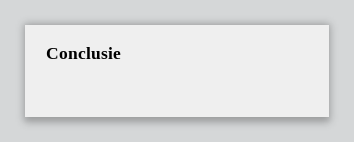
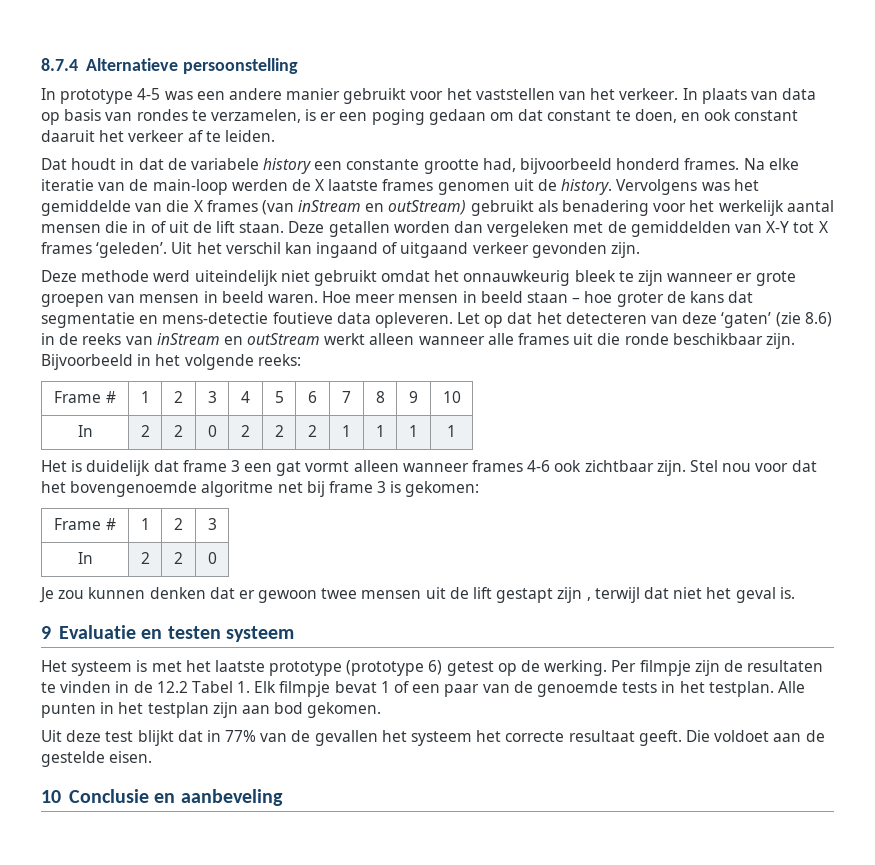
- Conclusie
+ 8.7.4 Alternatieve persoonstelling
+ In prototype 4-5 was een andere manier gebruikt voor het vaststellen van het verkeer. In plaats van data op basis van rondes te verzamelen, is er een poging gedaan om dat constant te doen, en ook constant daaruit het verkeer af te leiden.
+ Dat houdt in dat de variabele history een constante grootte had, bijvoorbeeld honderd frames. Na elke iteratie van de main-loop werden de X laatste frames genomen uit de history. Vervolgens was het gemiddelde van die X frames (van inStream en outStream) gebruikt als benadering voor het werkelijk aantal mensen die in of uit de lift staan. Deze getallen worden dan vergeleken met de gemiddelden van X-Y tot X frames ‘geleden’. Uit het verschil kan ingaand of uitgaand verkeer gevonden zijn.
+ Deze methode werd uiteindelijk niet gebruikt omdat het onnauwkeurig bleek te zijn wanneer er grote groepen van mensen in beeld waren. Hoe meer mensen in beeld staan – hoe groter de kans dat segmentatie en mens-detectie foutieve data opleveren. Let op dat het detecteren van deze ‘gaten’ (zie 8.6) in de reeks van inStream en outStream werkt alleen wanneer alle frames uit die ronde beschikbaar zijn. Bijvoorbeeld in het volgende reeks:
+ Frame # | 1 | 2 | 3 | 4 | 5 | 6 | 7 | 8 | 9 | 10
+ In | 2 | 2 | 0 | 2 | 2 | 2 | 1 | 1 | 1 | 1
+ Het is duidelijk dat frame 3 een gat vormt alleen wanneer frames 4-6 ook zichtbaar zijn. Stel nou voor dat het bovengenoemde algoritme net bij frame 3 is gekomen:
+ Frame # | 1 | 2 | 3
+ In | 2 | 2 | 0
+ Je zou kunnen denken dat er gewoon twee mensen uit de lift gestapt zijn , terwijl dat niet het geval is.
+ 9 Evaluatie en testen systeem
+ Het systeem is met het laatste prototype (prototype 6) getest op de werking. Per filmpje zijn de resultaten te vinden in de 12.2 Tabel 1. Elk filmpje bevat 1 of een paar van de genoemde tests in het testplan. Alle punten in het testplan zijn aan bod gekomen.
+ Uit deze test blijkt dat in 77% van de gevallen het systeem het correcte resultaat geeft. Die voldoet aan de gestelde eisen.
+ 10 Conclusie en aanbeveling

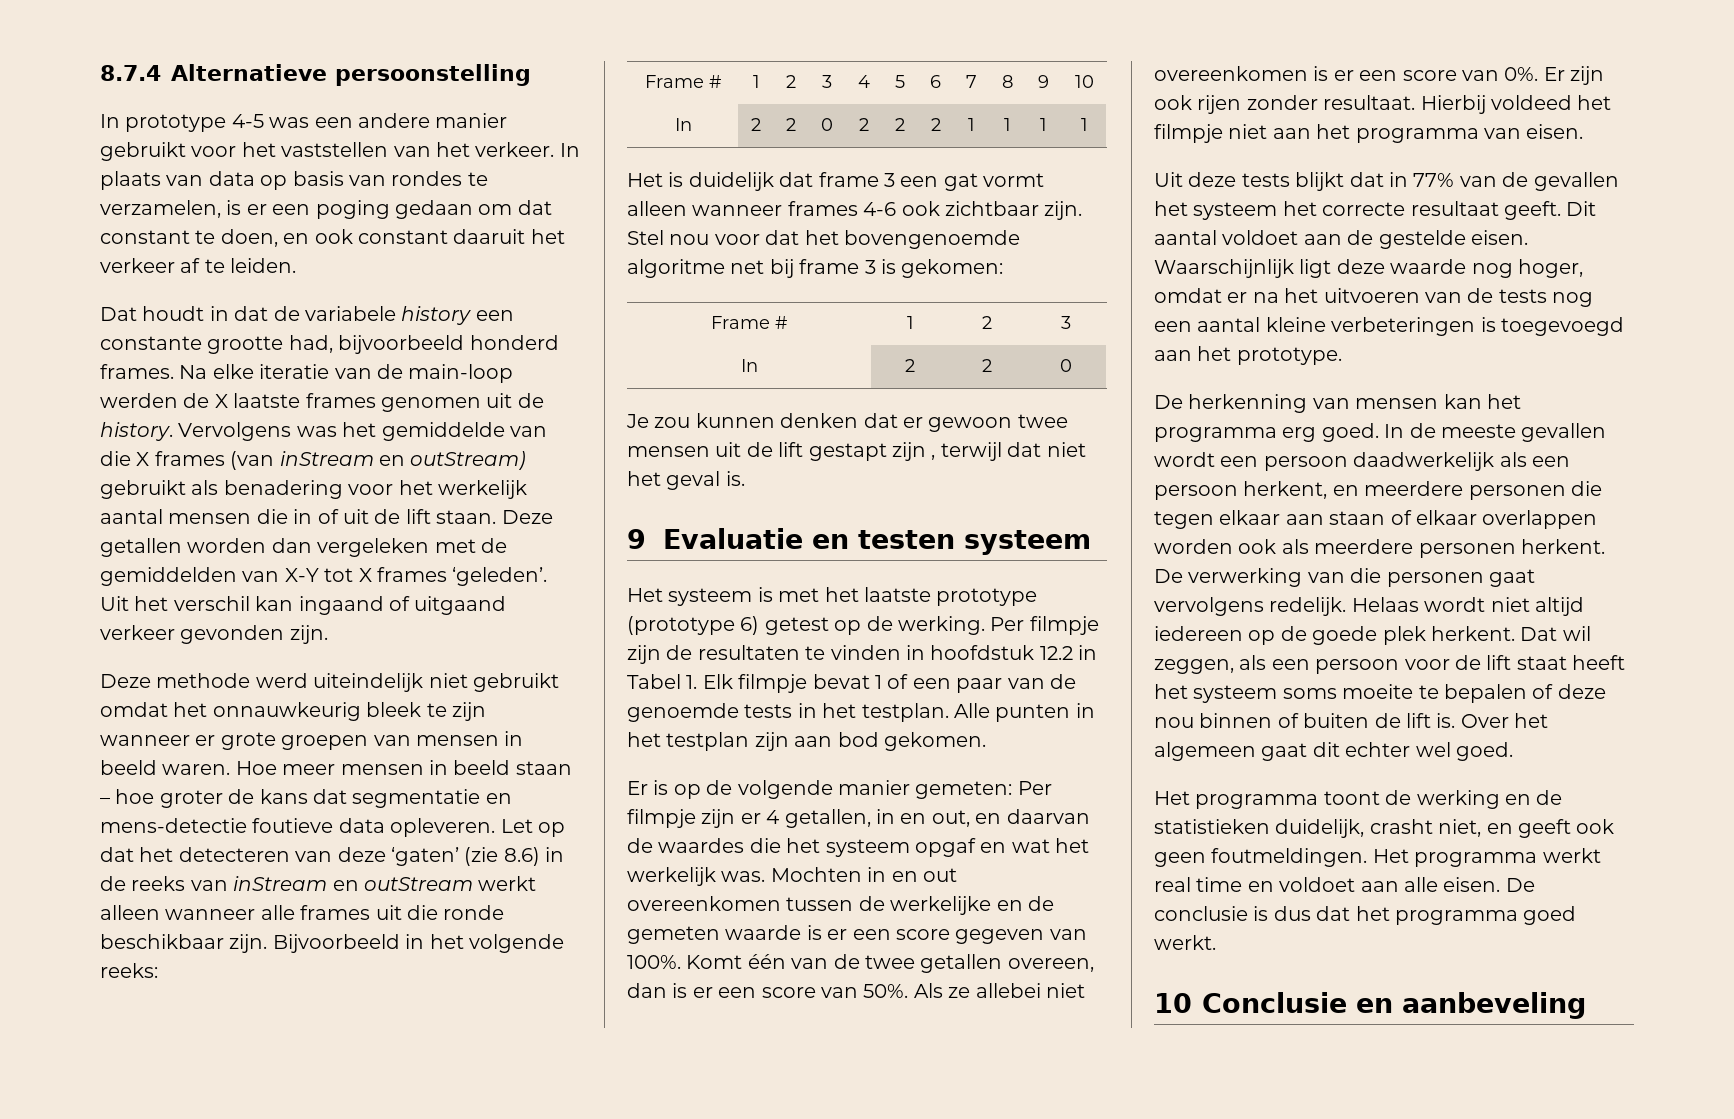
- Per filmpje zijn de resultaten te vinden in de 12.2 Tabel 1. Elk filmpje bevat 1 of een paar van de genoemde tests in het testplan.
+ Per filmpje zijn de resultaten te vinden in hoofdstuk 12.2 in Tabel 1. Elk filmpje bevat 1 of een paar van de genoemde tests in het testplan.
+ Er is op de volgende manier gemeten: Per filmpje zijn er 4 getallen, in en out, en daarvan de waardes die het systeem opgaf en wat het werkelijk was. Mochten in en out overeenkomen tussen de werkelijke en de gemeten waarde is er een score gegeven van 100%. Komt één van de twee getallen overeen, dan is er een score van 50%. Als ze allebei niet overeenkomen is er een score van 0%. Er zijn ook rijen zonder resultaat. Hierbij voldeed het filmpje niet aan het programma van eisen.
- Uit deze test blijkt dat in 77% van de gevallen het systeem het correcte resultaat geeft.
+ Uit deze tests blijkt dat in 77% van de gevallen het systeem het correcte resultaat geeft.
- Die voldoet aan de gestelde eisen.
+ Dit aantal voldoet aan de gestelde eisen. Waarschijnlijk ligt deze waarde nog hoger, omdat er na het uitvoeren van de tests nog een aantal kleine verbeteringen is toegevoegd aan het prototype.
+ De herkenning van mensen kan het programma erg goed. In de meeste gevallen wordt een persoon daadwerkelijk als een persoon herkent, en meerdere personen die tegen elkaar aan staan of elkaar overlappen worden ook als meerdere personen herkent. De verwerking van die personen gaat vervolgens redelijk. Helaas wordt niet altijd iedereen op de goede plek herkent. Dat wil zeggen, als een persoon voor de lift staat heeft het systeem soms moeite te bepalen of deze nou binnen of buiten de lift is. Over het algemeen gaat dit echter wel goed.
+ Het programma toont de werking en de statistieken duidelijk, crasht niet, en geeft ook geen foutmeldingen. Het programma werkt real time en voldoet aan alle eisen. De conclusie is dus dat het programma goed werkt.

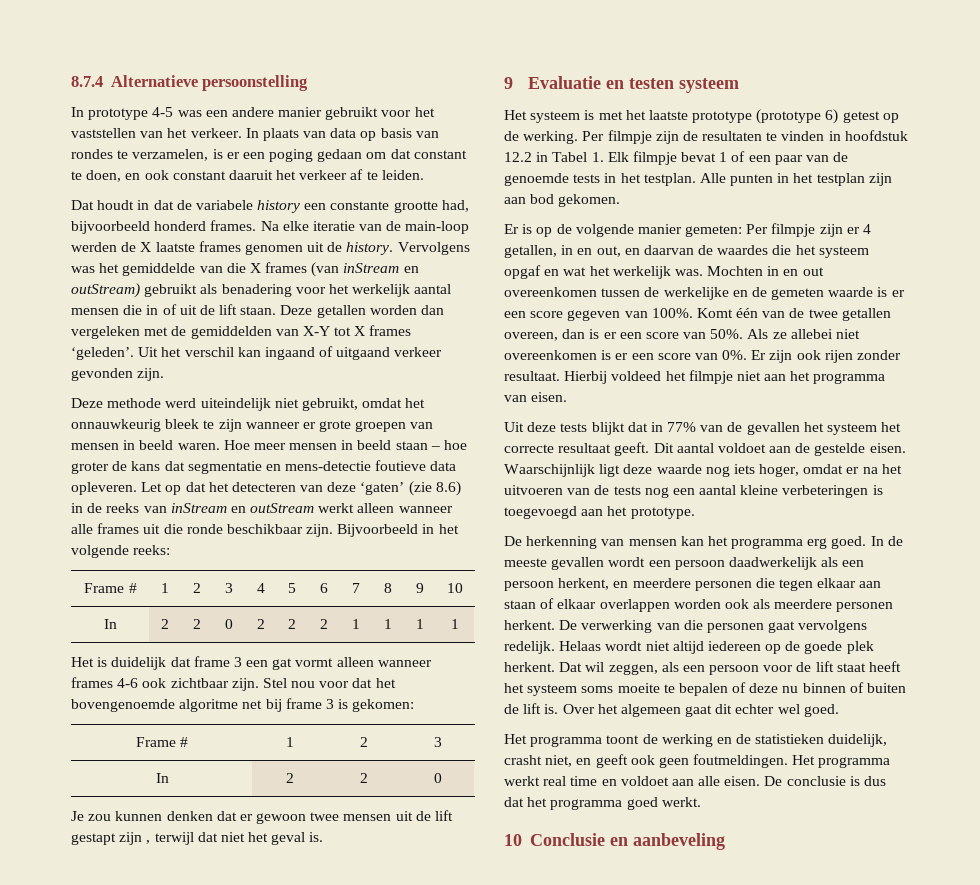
- Deze methode werd uiteindelijk niet gebruikt omdat het onnauwkeurig bleek te zijn wanneer er grote groepen van mensen in beeld waren.
+ Deze methode werd uiteindelijk niet gebruikt, omdat het onnauwkeurig bleek te zijn wanneer er grote groepen van mensen in beeld waren.
- Waarschijnlijk ligt deze waarde nog hoger, omdat er na het uitvoeren van de tests nog een aantal kleine verbeteringen is toegevoegd aan het prototype.
+ Waarschijnlijk ligt deze waarde nog iets hoger, omdat er na het uitvoeren van de tests nog een aantal kleine verbeteringen is toegevoegd aan het prototype.
- Dat wil zeggen, als een persoon voor de lift staat heeft het systeem soms moeite te bepalen of deze nou binnen of buiten de lift is.
+ Dat wil zeggen, als een persoon voor de lift staat heeft het systeem soms moeite te bepalen of deze nu binnen of buiten de lift is.

